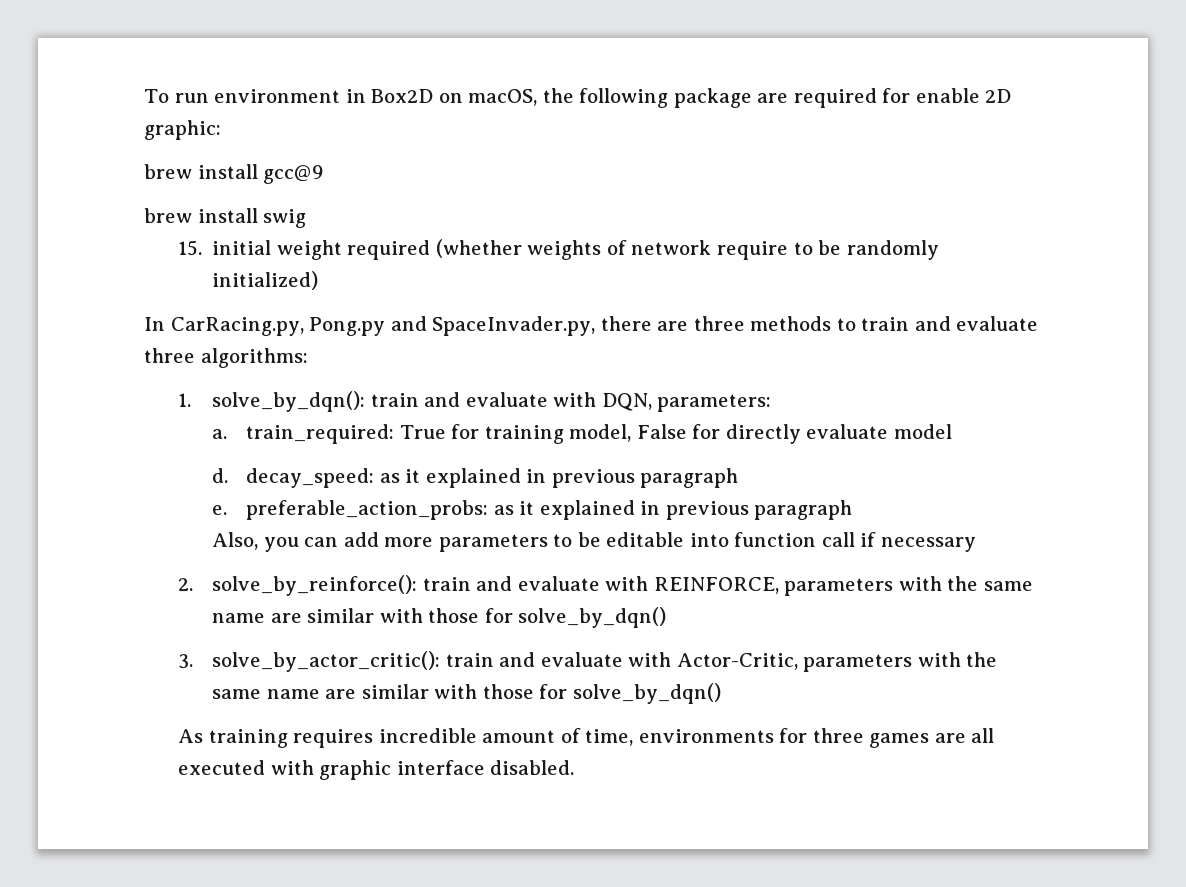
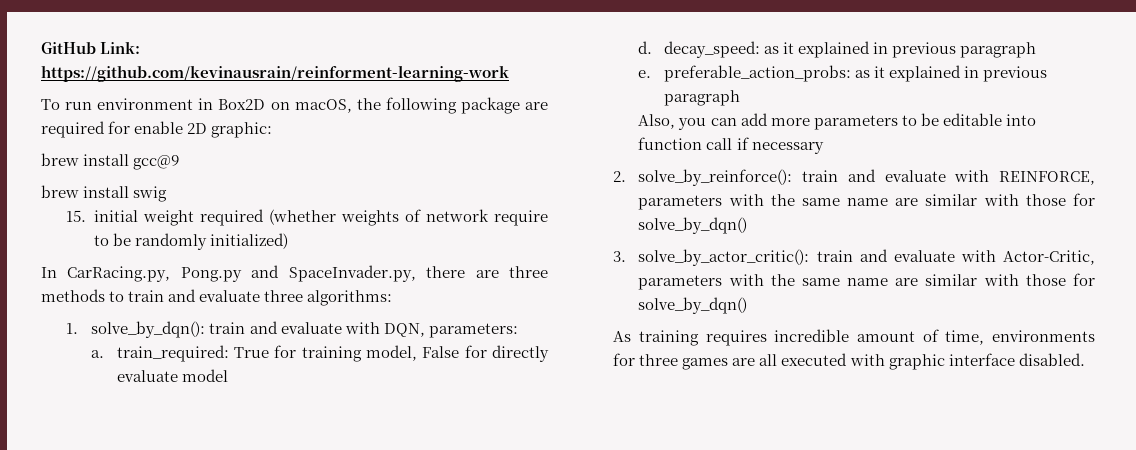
+ GitHub Link: https://github.com/kevinausrain/reinforment-learning-work

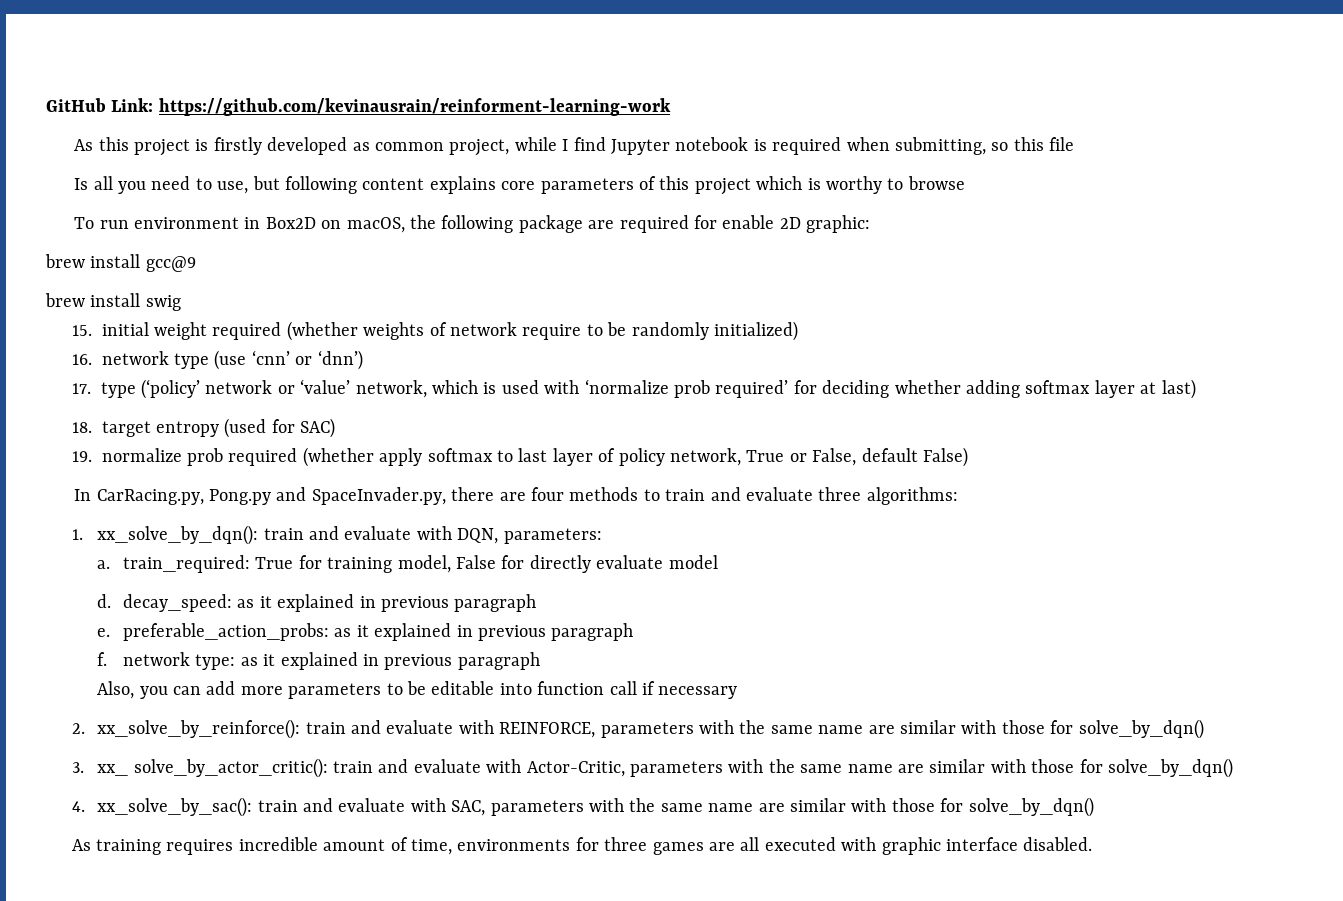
+ As this project is firstly developed as common project, while I find Jupyter notebook is required when submitting, so this file
+ Is all you need to use, but following content explains core parameters of this project which is worthy to browse
+ 16. network type (use ‘cnn’ or ‘dnn’)
+ 17. type (‘policy’ network or ‘value’ network, which is used with ‘normalize prob required’ for deciding whether adding softmax layer at last)
+ 18. target entropy (used for SAC)
+ 19. normalize prob required (whether apply softmax to last layer of policy network, True or False, default False)
- In CarRacing.py, Pong.py and SpaceInvader.py, there are three methods to train and evaluate three algorithms:
+ In CarRacing.py, Pong.py and SpaceInvader.py, there are four methods to train and evaluate three algorithms:
- 1. solve_by_dqn(): train and evaluate with DQN, parameters:
+ 1. xx_solve_by_dqn(): train and evaluate with DQN, parameters:
+ f. network type: as it explained in previous paragraph
- 2. solve_by_reinforce(): train and evaluate with REINFORCE, parameters with the same name are similar with those for solve_by_dqn()
+ 2. xx_solve_by_reinforce(): train and evaluate with REINFORCE, parameters with the same name are similar with those for solve_by_dqn()
- 3. solve_by_actor_critic(): train and evaluate with Actor-Critic, parameters with the same name are similar with those for solve_by_dqn()
+ 3. xx_ solve_by_actor_critic(): train and evaluate with Actor-Critic, parameters with the same name are similar with those for solve_by_dqn()
+ 4. xx_solve_by_sac(): train and evaluate with SAC, parameters with the same name are similar with those for solve_by_dqn()

